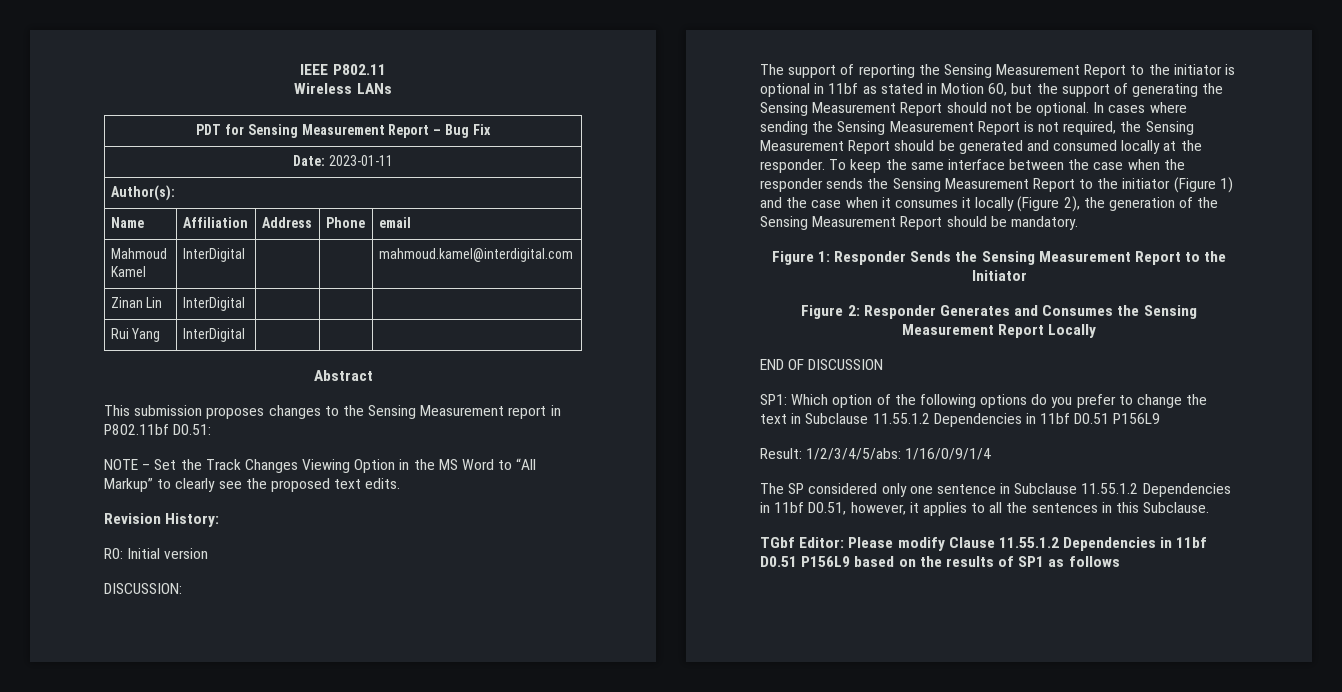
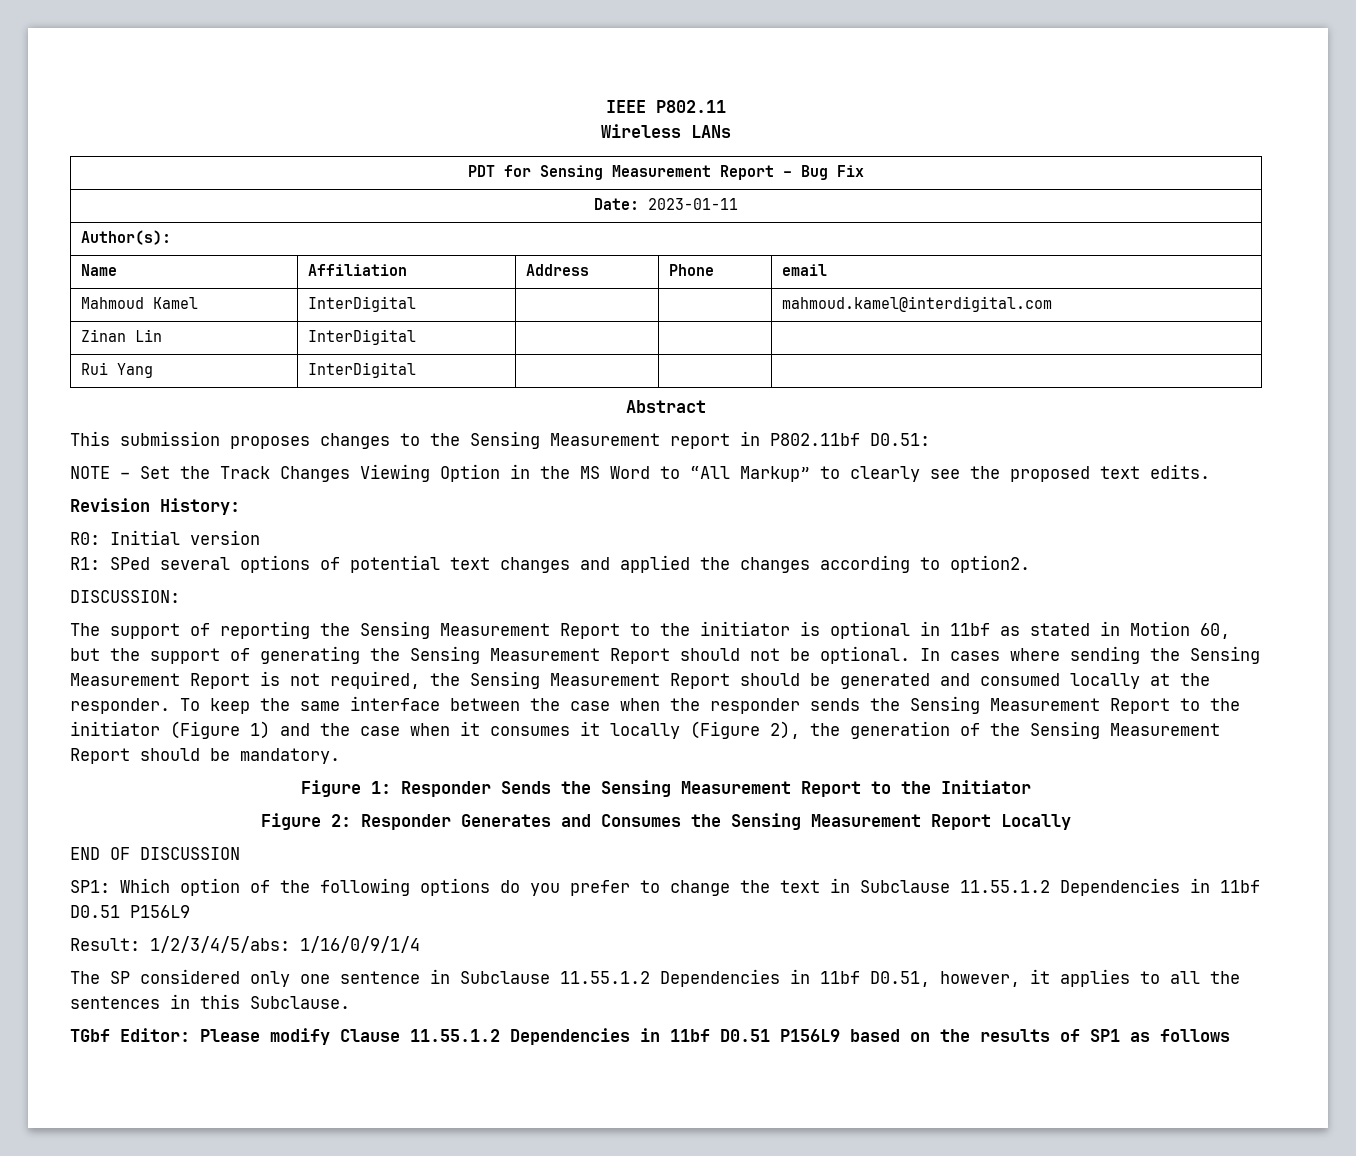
+ R1: SPed several options of potential text changes and applied the changes according to option2.

